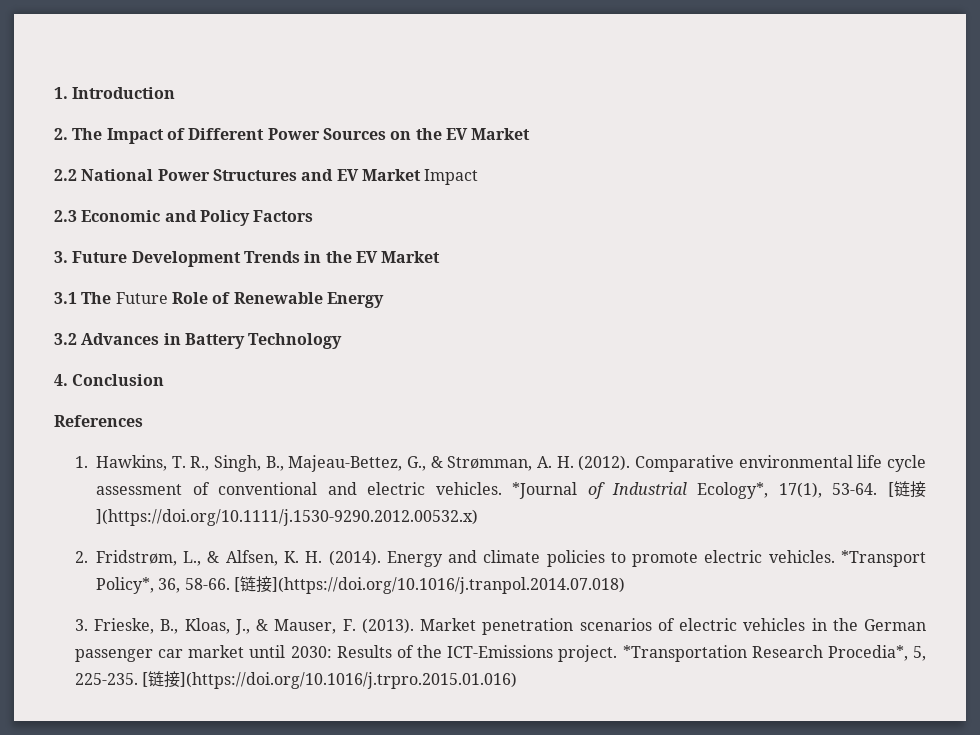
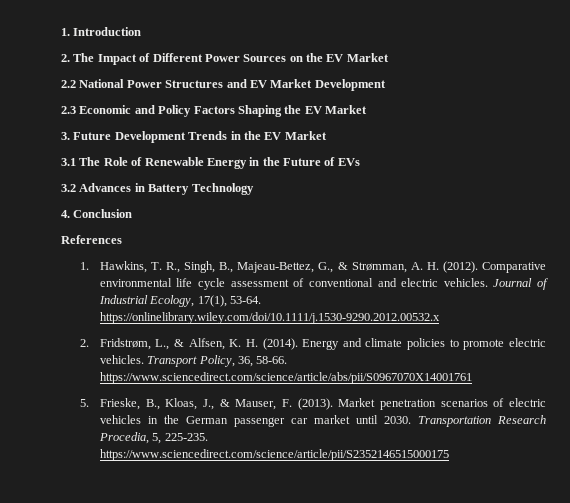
- 2.2 National Power Structures and EV Market Impact
+ 2.2 National Power Structures and EV Market Development
- 2.3 Economic and Policy Factors
+ 2.3 Economic and Policy Factors Shaping the EV Market
- 3.1 The Future Role of Renewable Energy
+ 3.1 The Role of Renewable Energy in the Future of EVs
- *Journal of Industrial Ecology*, 17(1), 53-64. [链接](https://doi.org/10.1111/j.1530-9290.2012.00532.x)
+ Journal of Industrial Ecology, 17(1), 53-64. https://onlinelibrary.wiley.com/doi/10.1111/j.1530-9290.2012.00532.x
- *Transport Policy*, 36, 58-66. [链接](https://doi.org/10.1016/j.tranpol.2014.07.018)
- 3. Frieske, B., Kloas, J., & Mauser, F. (2013).
+ Transport Policy, 36, 58-66. https://www.sciencedirect.com/science/article/abs/pii/S0967070X14001761
+ 5. Frieske, B., Kloas, J., & Mauser, F. (2013).
- Market penetration scenarios of electric vehicles in the German passenger car market until 2030: Results of the ICT-Emissions project. *Transportation Research Procedia*, 5, 225-235. [链接](https://doi.org/10.1016/j.trpro.2015.01.016)
+ Market penetration scenarios of electric vehicles in the German passenger car market until 2030. Transportation Research Procedia, 5, 225-235. https://www.sciencedirect.com/science/article/pii/S2352146515000175

